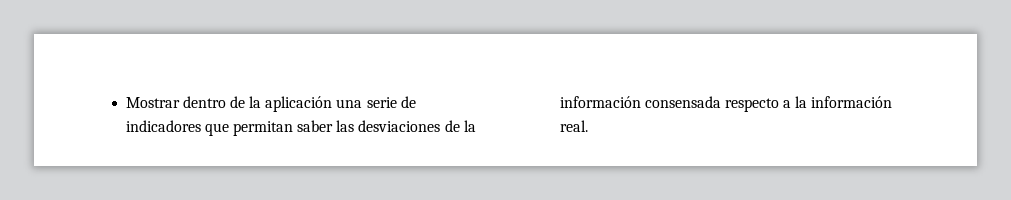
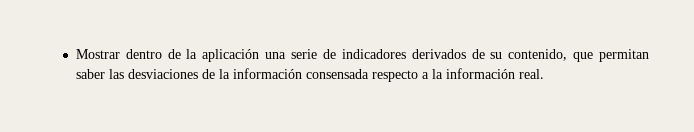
- Mostrar dentro de la aplicación una serie de indicadores que permitan saber las desviaciones de la información consensada respecto a la información real.
+ Mostrar dentro de la aplicación una serie de indicadores derivados de su contenido, que permitan saber las desviaciones de la información consensada respecto a la información real.

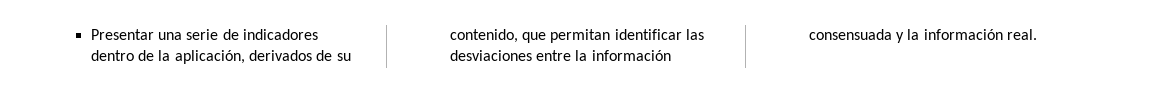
- Mostrar dentro de la aplicación una serie de indicadores derivados de su contenido, que permitan saber las desviaciones de la información consensada respecto a la información real.
+ Presentar una serie de indicadores dentro de la aplicación, derivados de su contenido, que permitan identificar las desviaciones entre la información consensuada y la información real.

